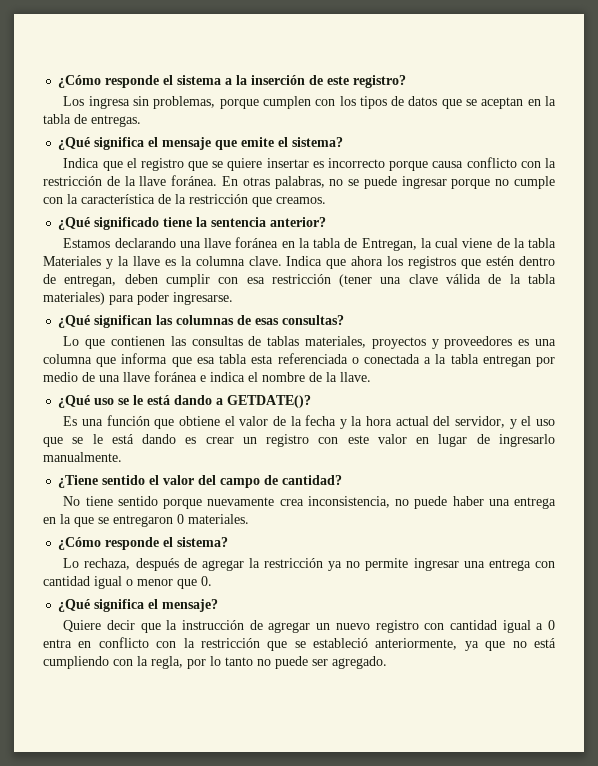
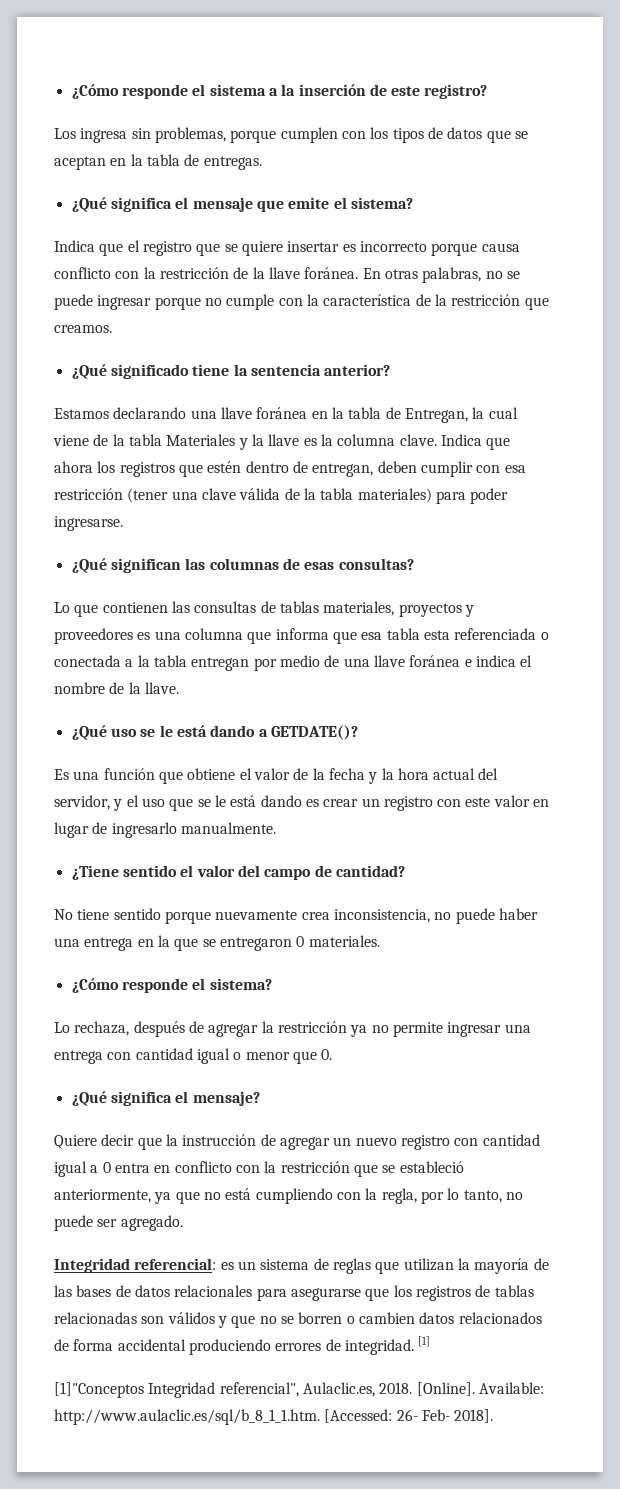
- Quiere decir que la instrucción de agregar un nuevo registro con cantidad igual a 0 entra en conflicto con la restricción que se estableció anteriormente, ya que no está cumpliendo con la regla, por lo tanto no puede ser agregado.
+ Quiere decir que la instrucción de agregar un nuevo registro con cantidad igual a 0 entra en conflicto con la restricción que se estableció anteriormente, ya que no está cumpliendo con la regla, por lo tanto, no puede ser agregado.
+ Integridad referencial: es un sistema de reglas que utilizan la mayoría de las bases de datos relacionales para asegurarse que los registros de tablas relacionadas son válidos y que no se borren o cambien datos relacionados de forma accidental produciendo errores de integridad. [1]
+ [1]"Conceptos Integridad referencial", Aulaclic.es, 2018. [Online]. Available: http://www.aulaclic.es/sql/b_8_1_1.htm. [Accessed: 26- Feb- 2018].

